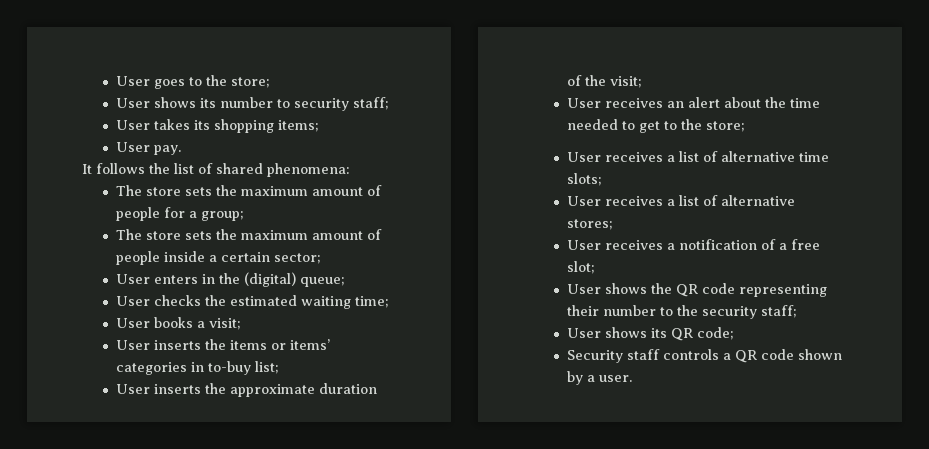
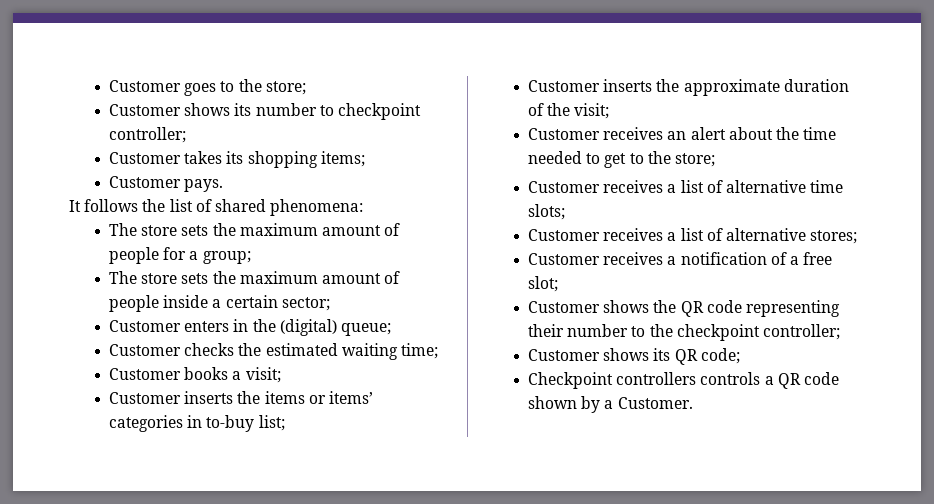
- User goes to the store;
+ Customer goes to the store;
- User shows its number to security staff;
- User takes its shopping items;
+ Customer shows its number to checkpoint controller;
+ Customer takes its shopping items;
- User pay.
+ Customer pays.
- User enters in the (digital) queue;
+ Customer enters in the (digital) queue;
- User checks the estimated waiting time;
+ Customer checks the estimated waiting time;
- User books a visit;
+ Customer books a visit;
- User inserts the items or items’ categories in to-buy list;
+ Customer inserts the items or items’ categories in to-buy list;
- User inserts the approximate duration of the visit;
+ Customer inserts the approximate duration of the visit;
- User receives an alert about the time needed to get to the store;
+ Customer receives an alert about the time needed to get to the store;
- User receives a list of alternative time slots;
+ Customer receives a list of alternative time slots;
- User receives a list of alternative stores;
+ Customer receives a list of alternative stores;
- User receives a notification of a free slot;
+ Customer receives a notification of a free slot;
- User shows the QR code representing their number to the security staff;
- User shows its QR code;
+ Customer shows the QR code representing their number to the checkpoint controller;
+ Customer shows its QR code;
- Security staff controls a QR code shown by a user.
+ Checkpoint controllers controls a QR code shown by a Customer.

